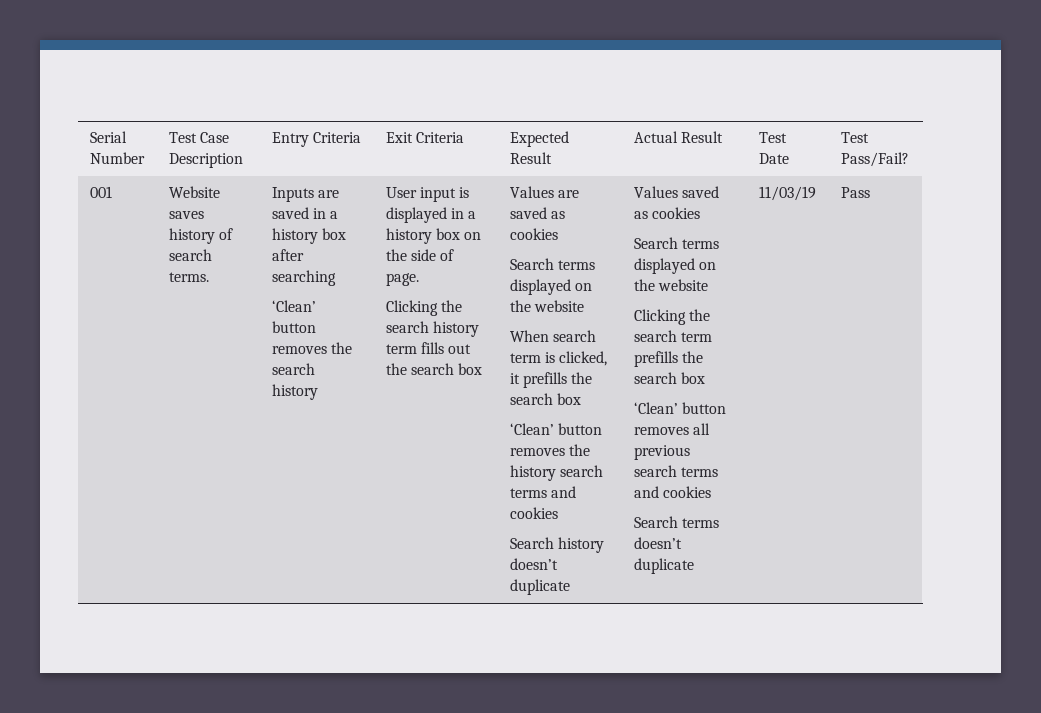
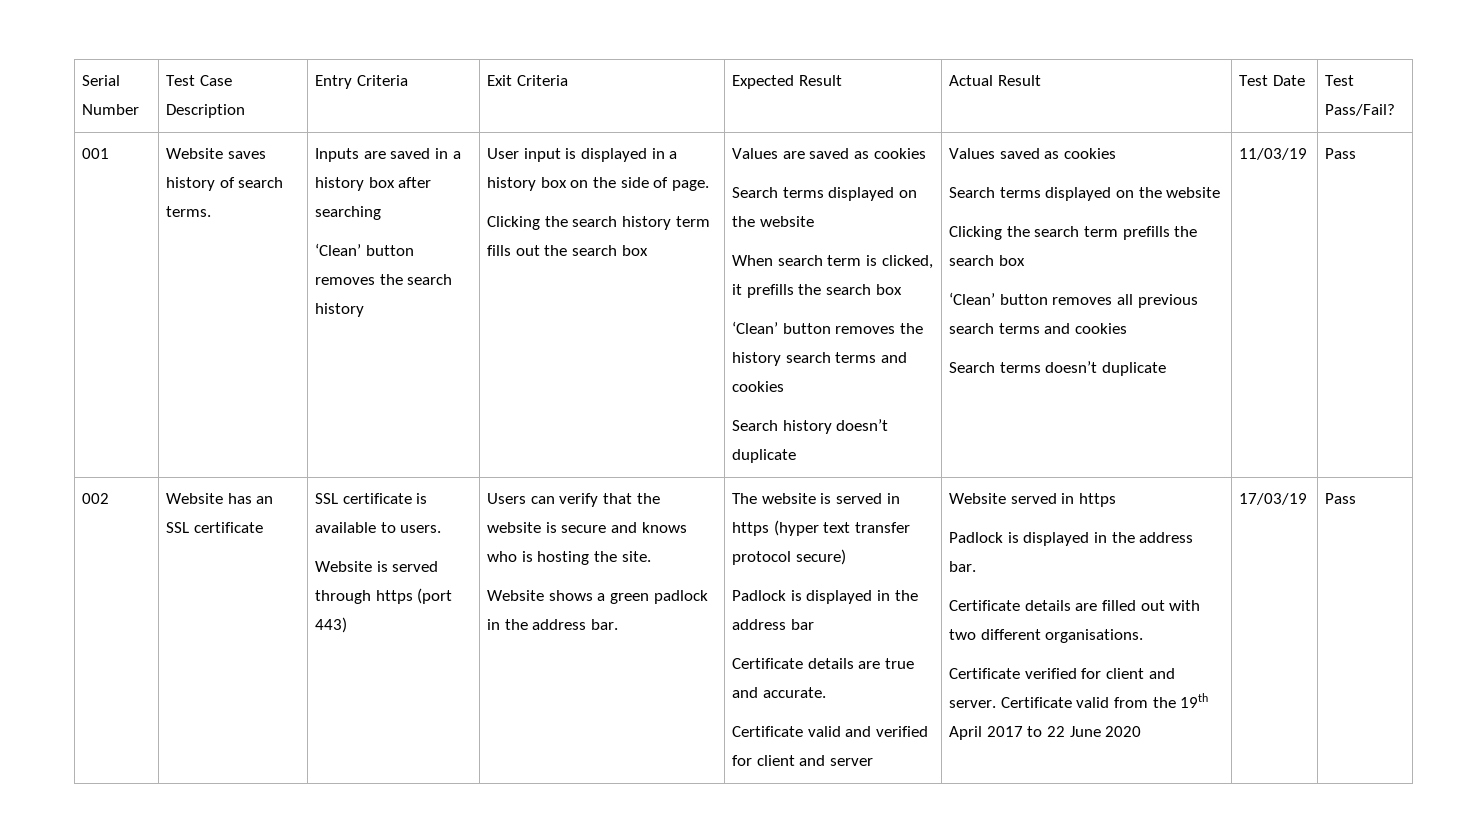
+ 002 | Website has an SSL certificate | SSL certificate is available to users.
+ Website is served through https (port 443) | Users can verify that the website is secure and knows who is hosting the site.
+ Website shows a green padlock in the address bar. | The website is served in https (hyper text transfer protocol secure)
+ Padlock is displayed in the address bar
+ Certificate details are true and accurate.
+ Certificate valid and verified for client and server | Website served in https
+ Padlock is displayed in the address bar.
+ Certificate details are filled out with two different organisations.
+ Certificate verified for client and server. Certificate valid from the 19th April 2017 to 22 June 2020 | 17/03/19 | Pass

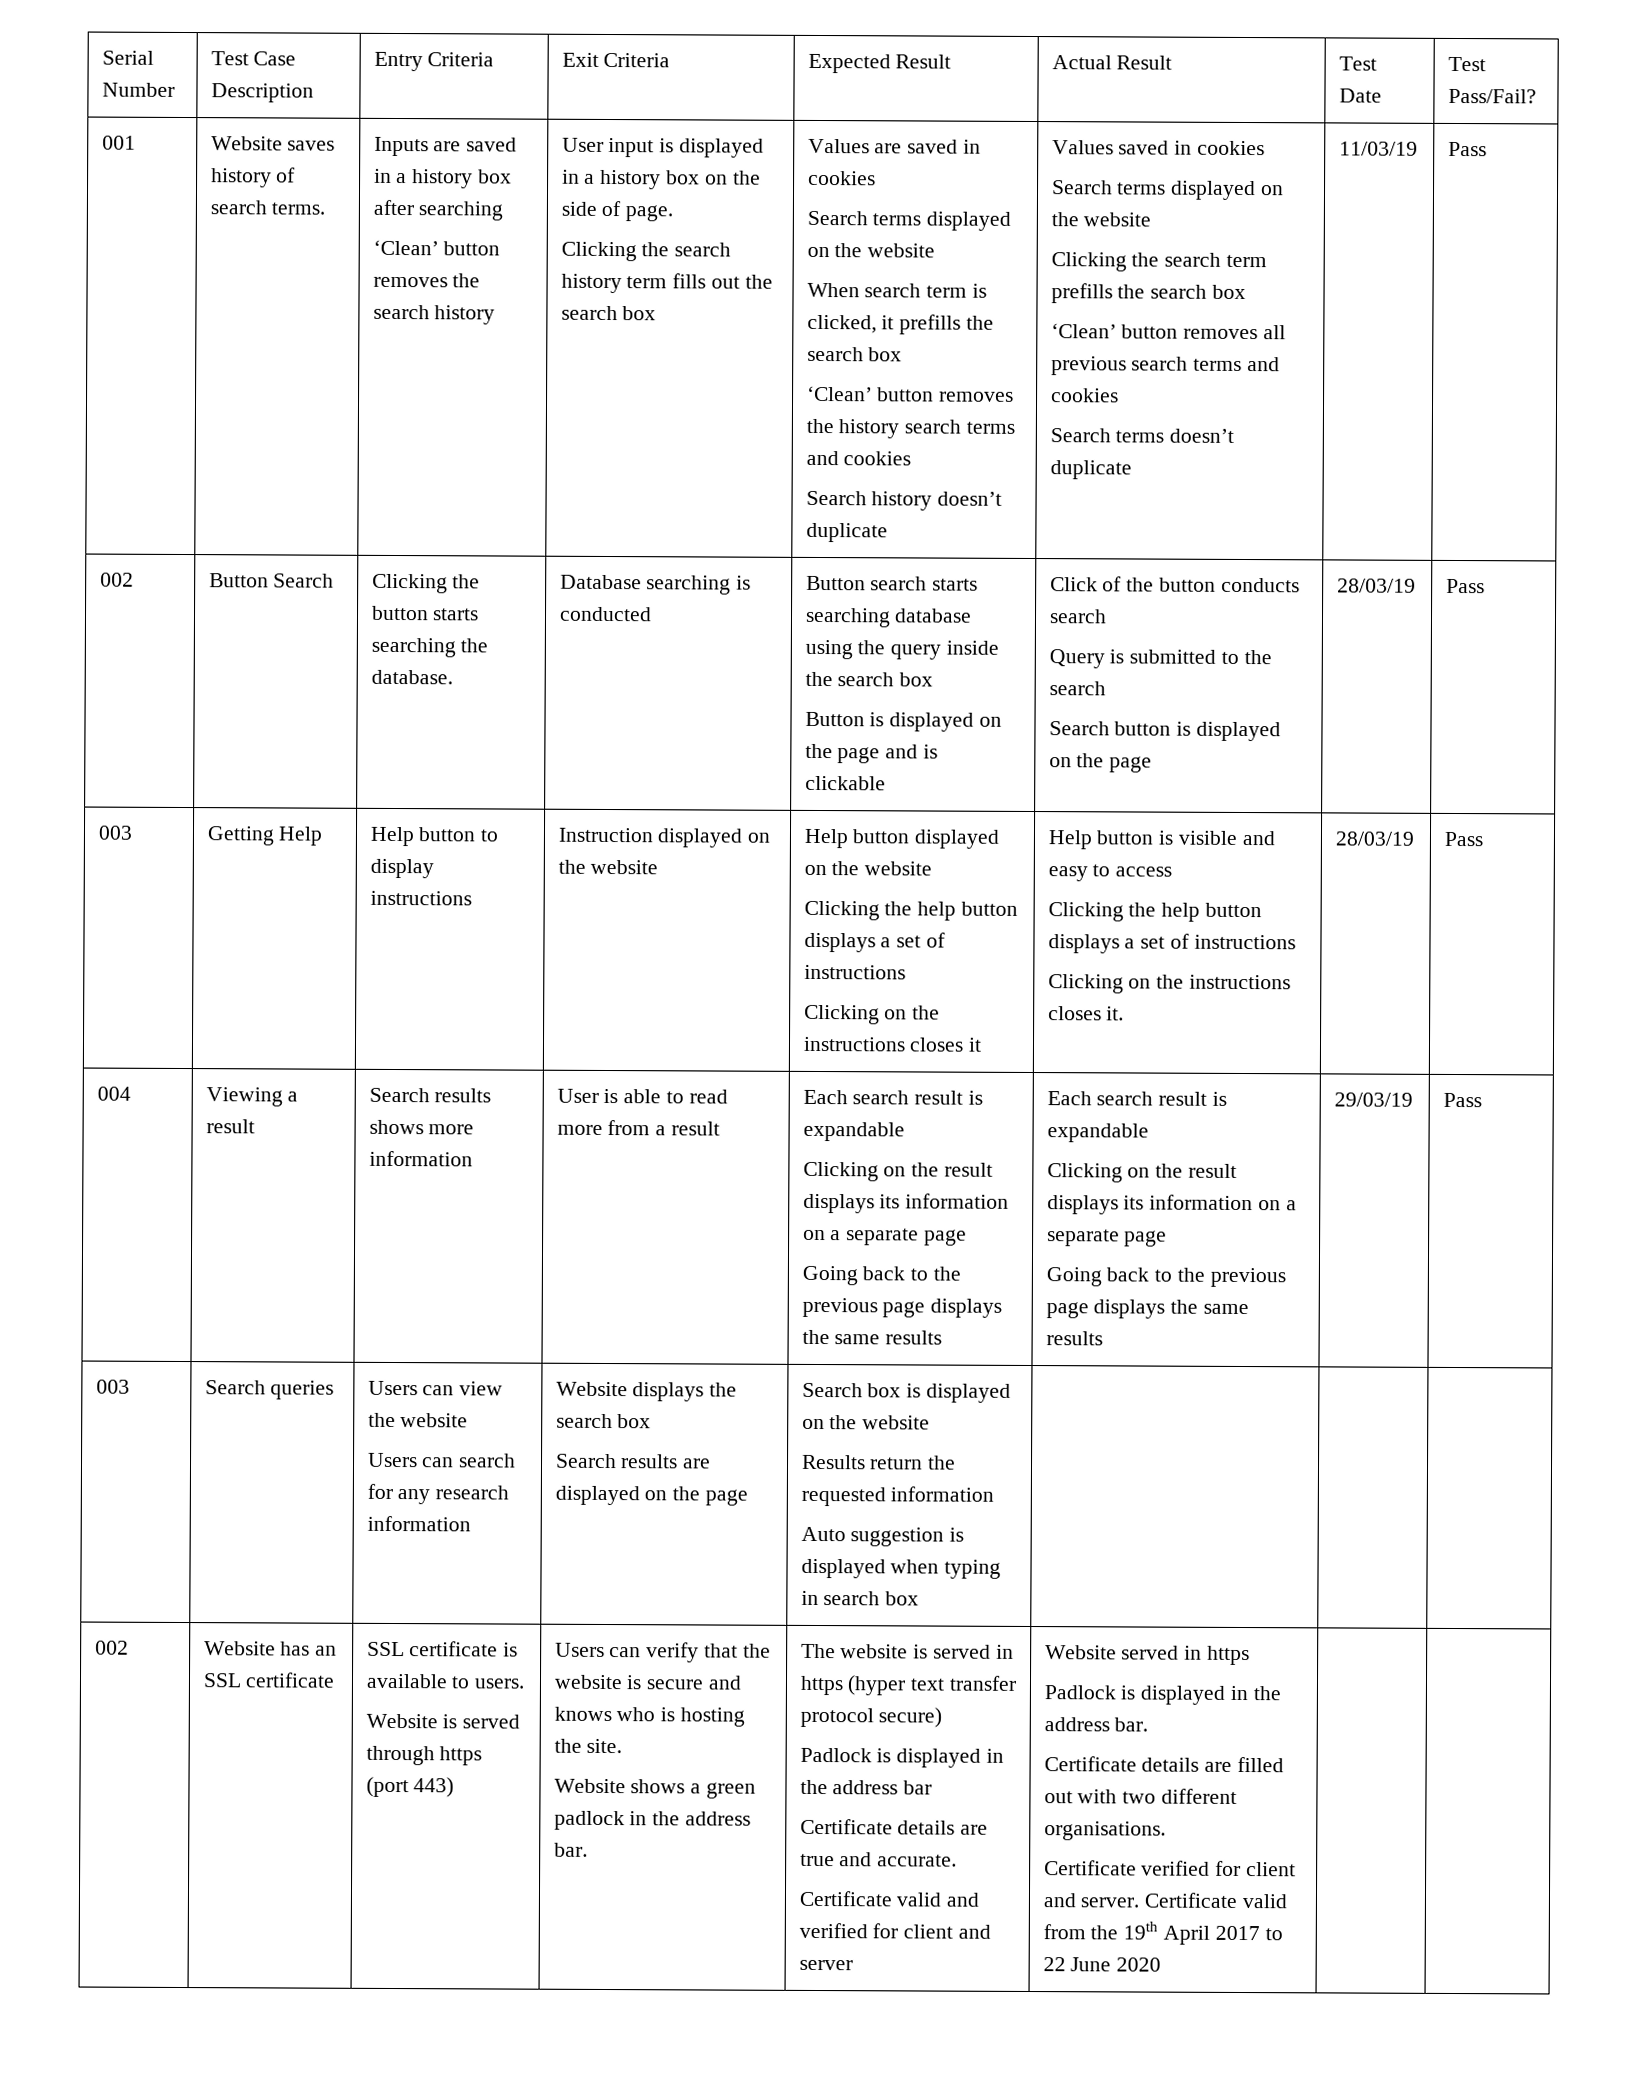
- Values are saved as cookies
+ Values are saved in cookies
- Values saved as cookies
+ Values saved in cookies
+ 002 | Button Search | Clicking the button starts searching the database. | Database searching is conducted | Button search starts searching database using the query inside the search box
+ Button is displayed on the page and is clickable | Click of the button conducts search
+ Query is submitted to the search
+ Search button is displayed on the page | 28/03/19 | Pass
+ 003 | Getting Help | Help button to display instructions | Instruction displayed on the website | Help button displayed on the website
+ Clicking the help button displays a set of instructions
+ Clicking on the instructions closes it | Help button is visible and easy to access
+ Clicking the help button displays a set of instructions
+ Clicking on the instructions closes it. | 28/03/19 | Pass
+ 004 | Viewing a result | Search results shows more information | User is able to read more from a result | Each search result is expandable
+ Clicking on the result displays its information on a separate page
+ Going back to the previous page displays the same results | Each search result is expandable
+ Clicking on the result displays its information on a separate page
+ Going back to the previous page displays the same results | 29/03/19 | Pass
+ 003 | Search queries | Users can view the website
+ Users can search for any research information | Website displays the search box
+ Search results are displayed on the page | Search box is displayed on the website
+ Results return the requested information
+ Auto suggestion is displayed when typing in search box
- 17/03/19 | Pass

